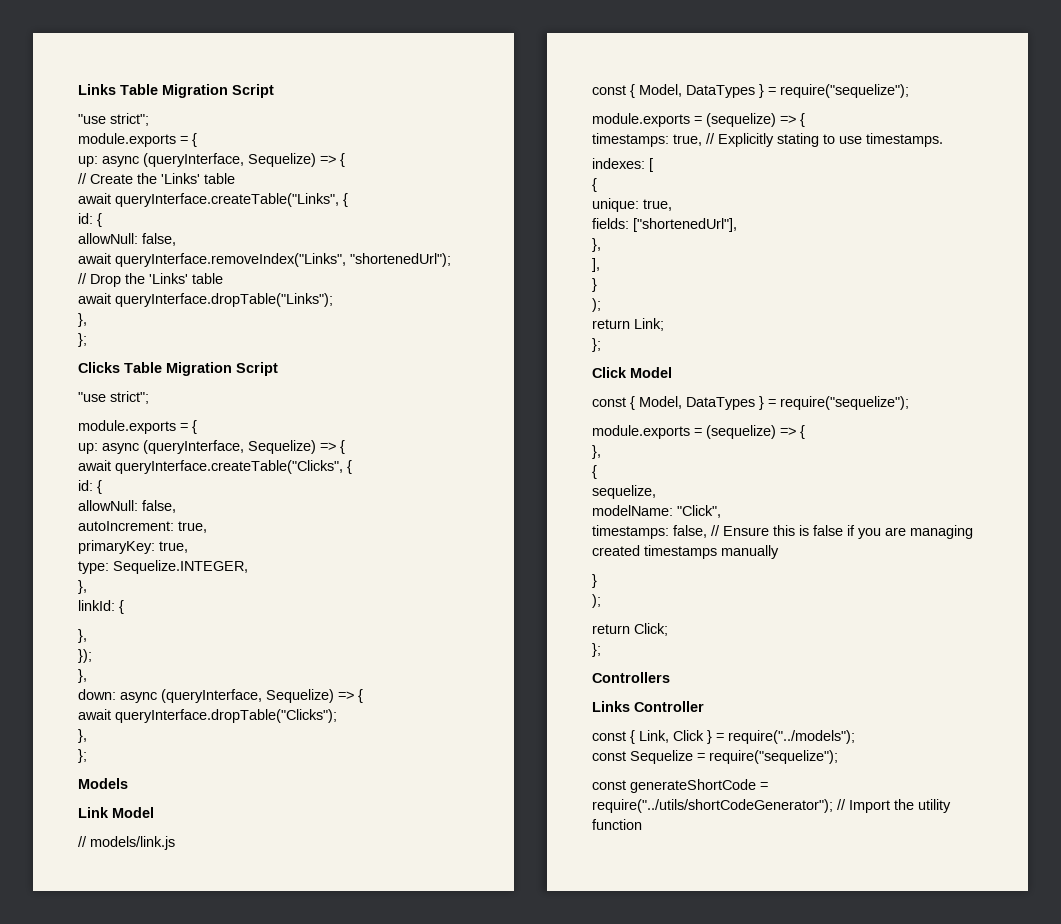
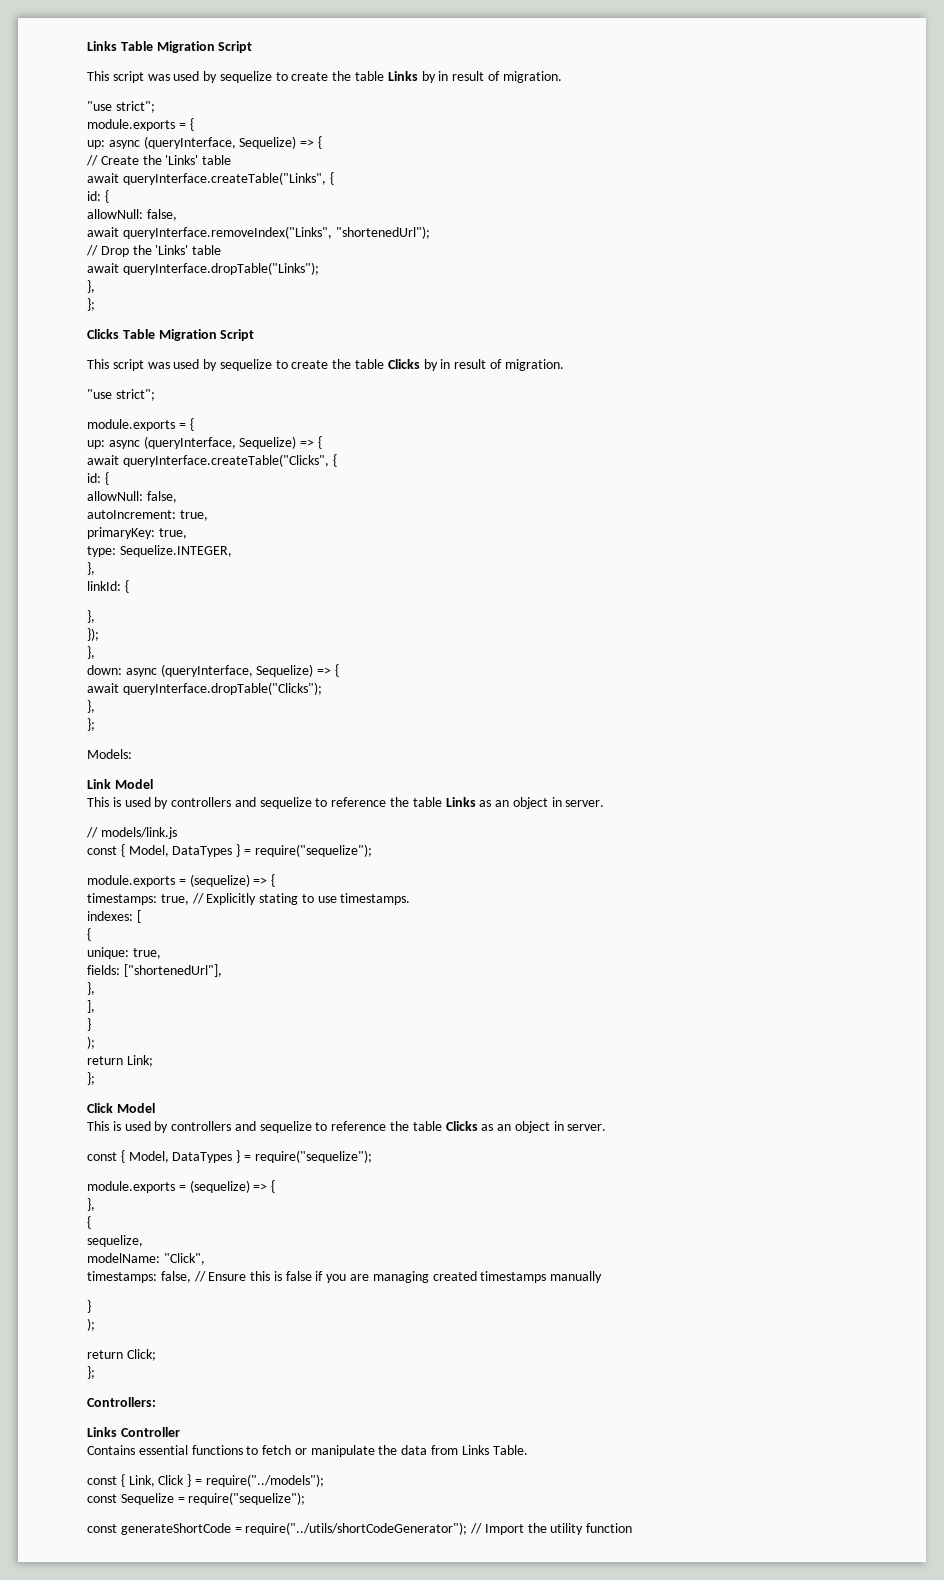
+ This script was used by sequelize to create the table Links by in result of migration.
+ This script was used by sequelize to create the table Clicks by in result of migration.
- Models
+ Models:
+ This is used by controllers and sequelize to reference the table Links as an object in server.
+ This is used by controllers and sequelize to reference the table Clicks as an object in server.
- Controllers
+ Controllers:
+ Contains essential functions to fetch or manipulate the data from Links Table.

